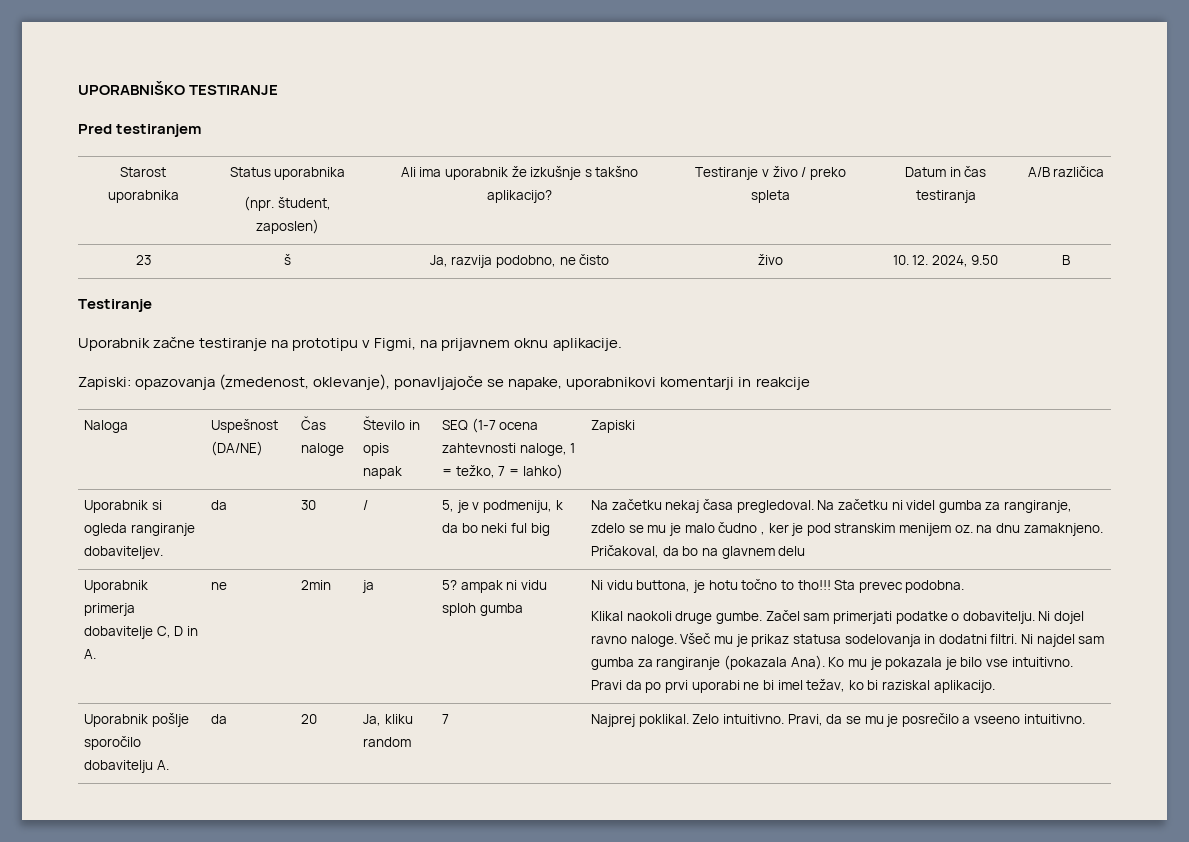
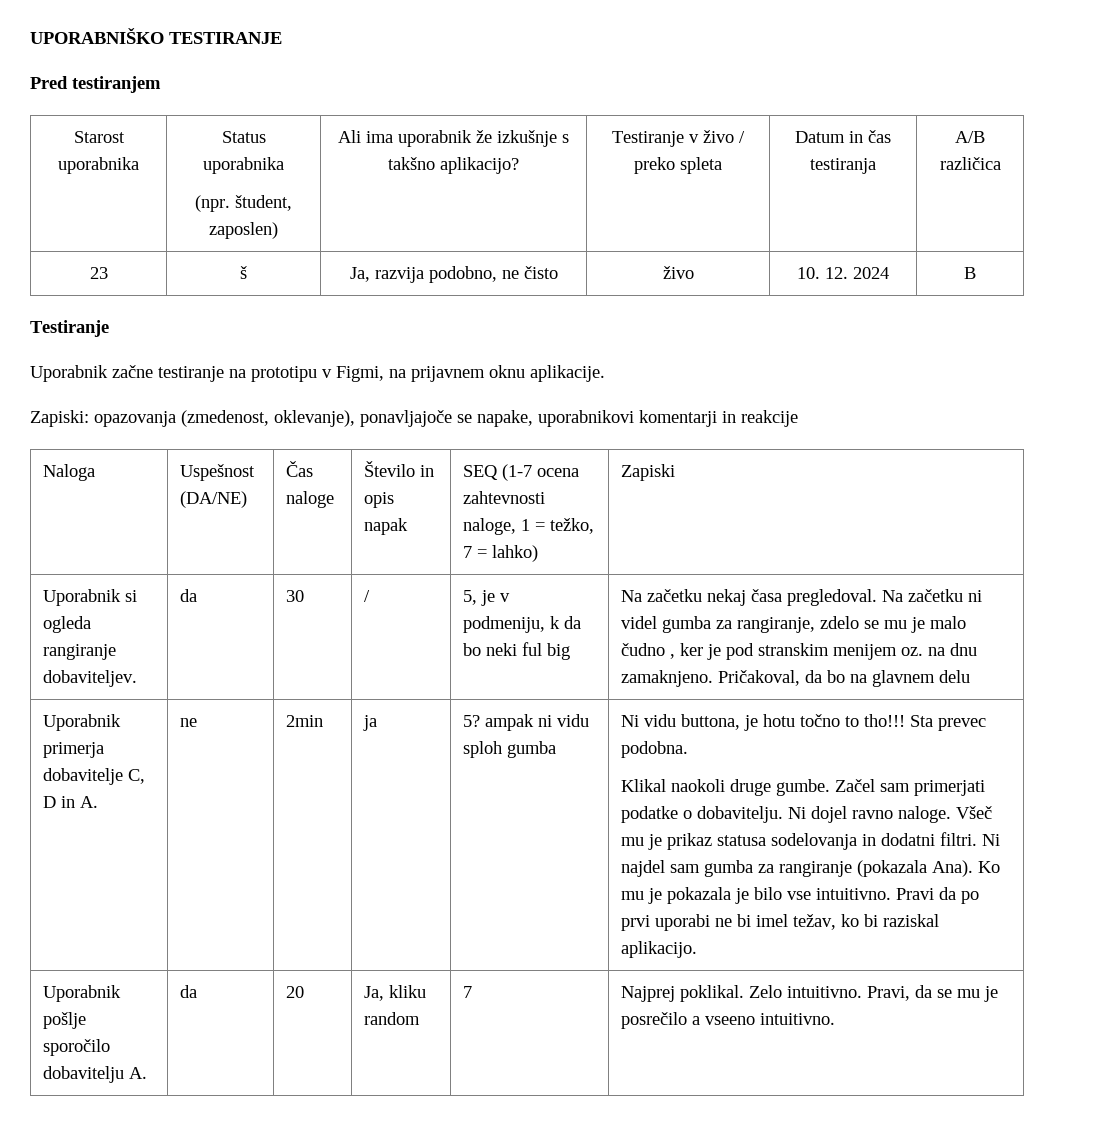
- 23 | š | Ja, razvija podobno, ne čisto | živo | 10. 12. 2024, 9.50 | B
+ 23 | š | Ja, razvija podobno, ne čisto | živo | 10. 12. 2024 | B

